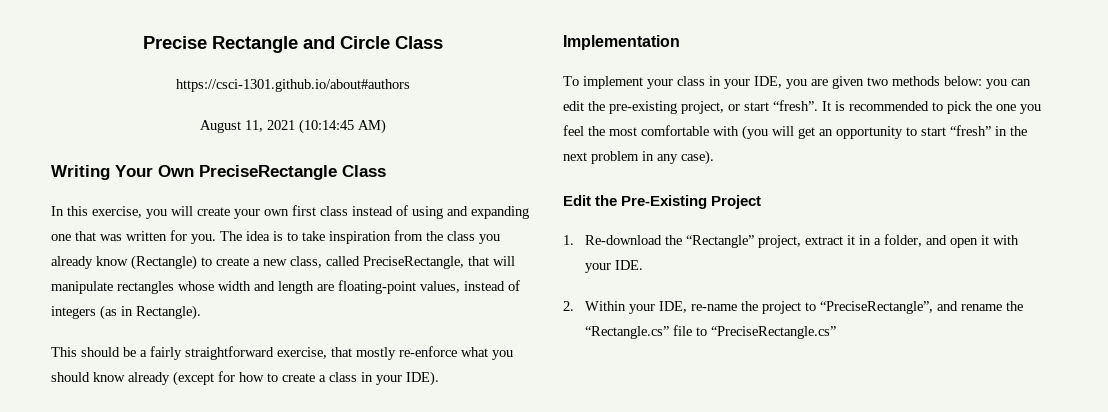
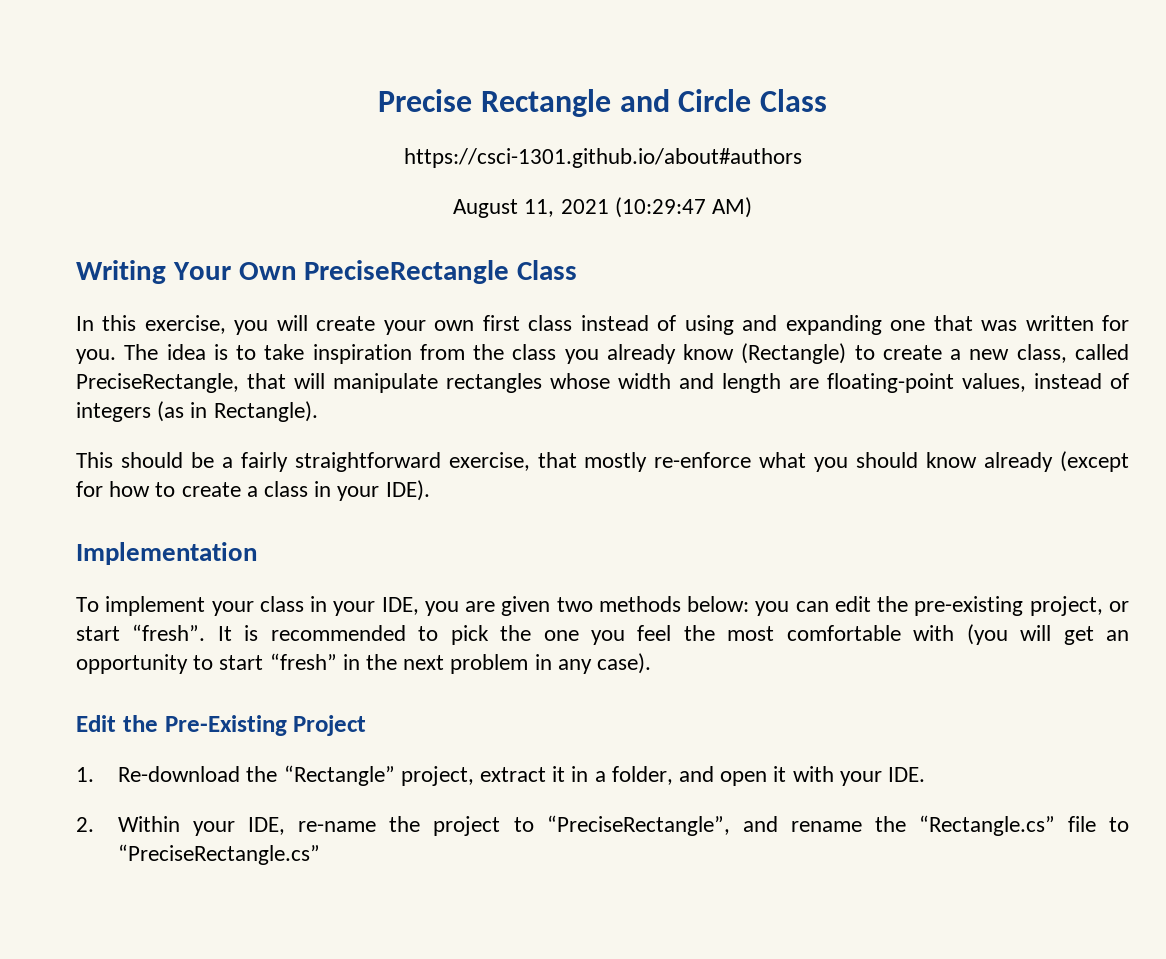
- August 11, 2021 (10:14:45 AM)
+ August 11, 2021 (10:29:47 AM)

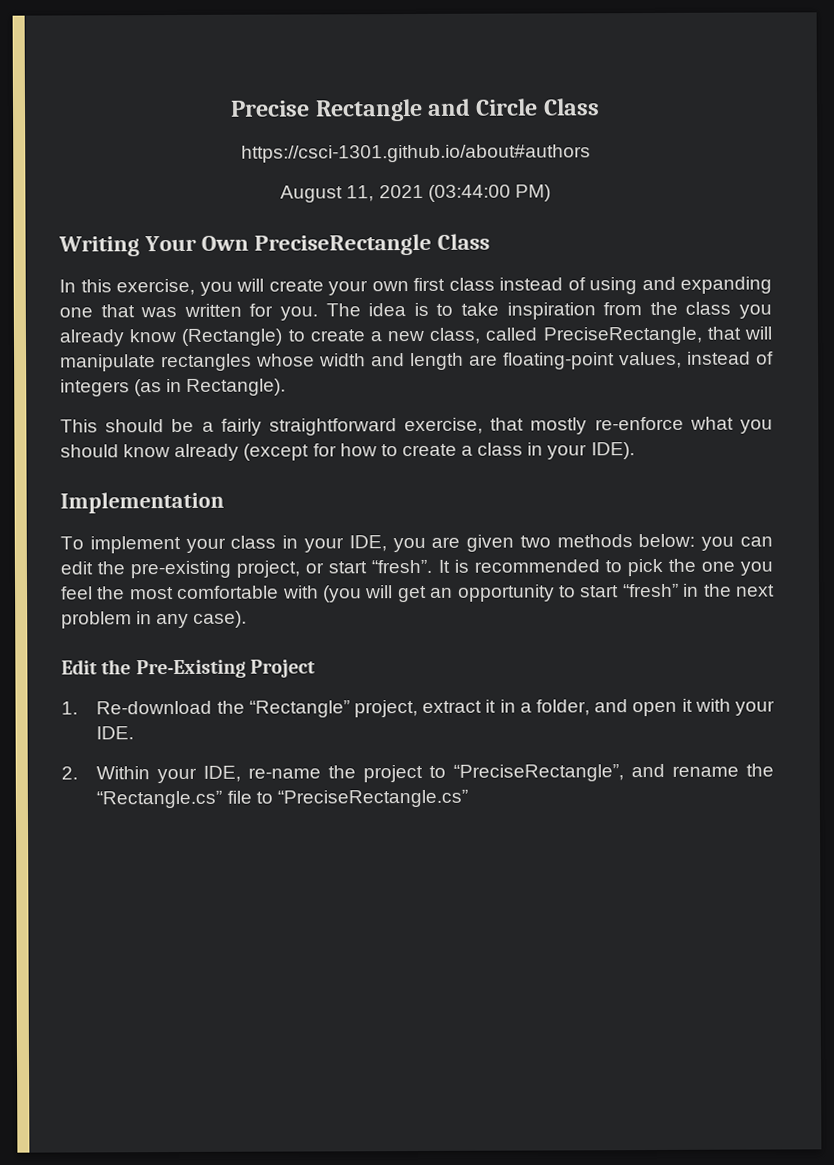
- August 11, 2021 (10:29:47 AM)
+ August 11, 2021 (03:44:00 PM)

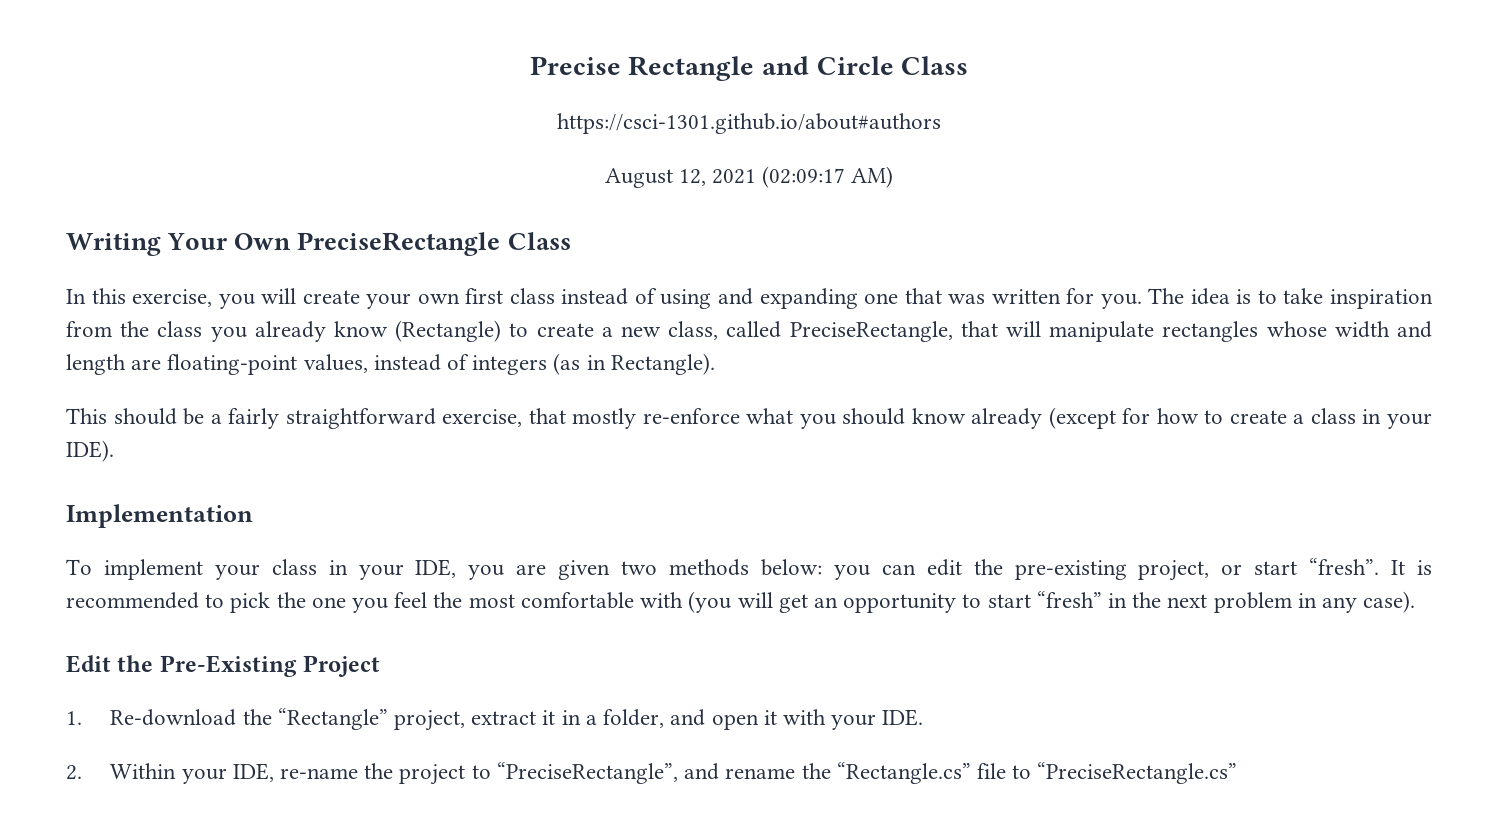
- August 11, 2021 (03:44:00 PM)
+ August 12, 2021 (02:09:17 AM)

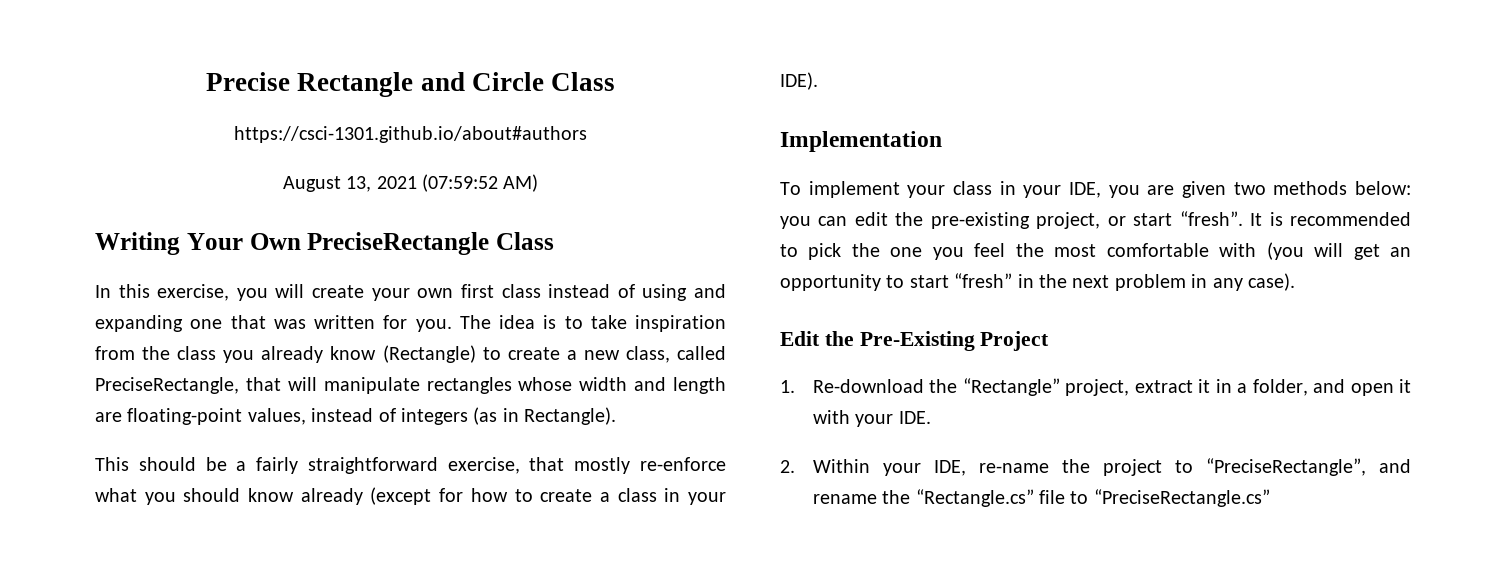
- August 12, 2021 (02:09:17 AM)
+ August 13, 2021 (07:59:52 AM)

